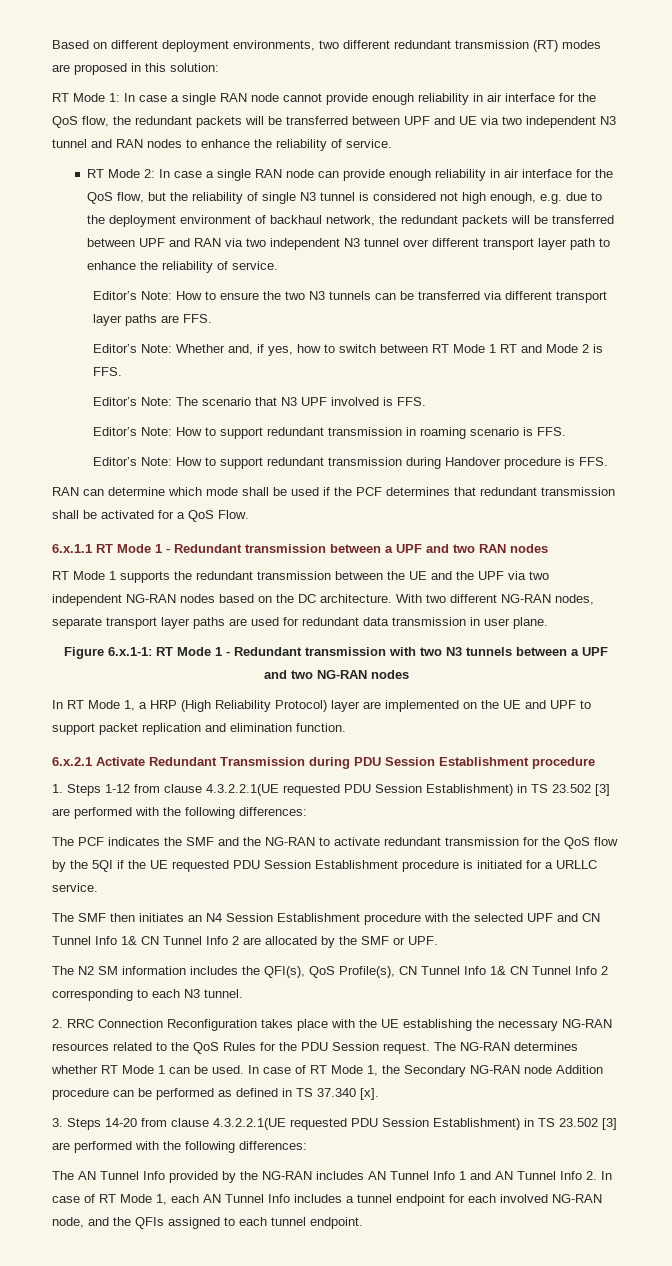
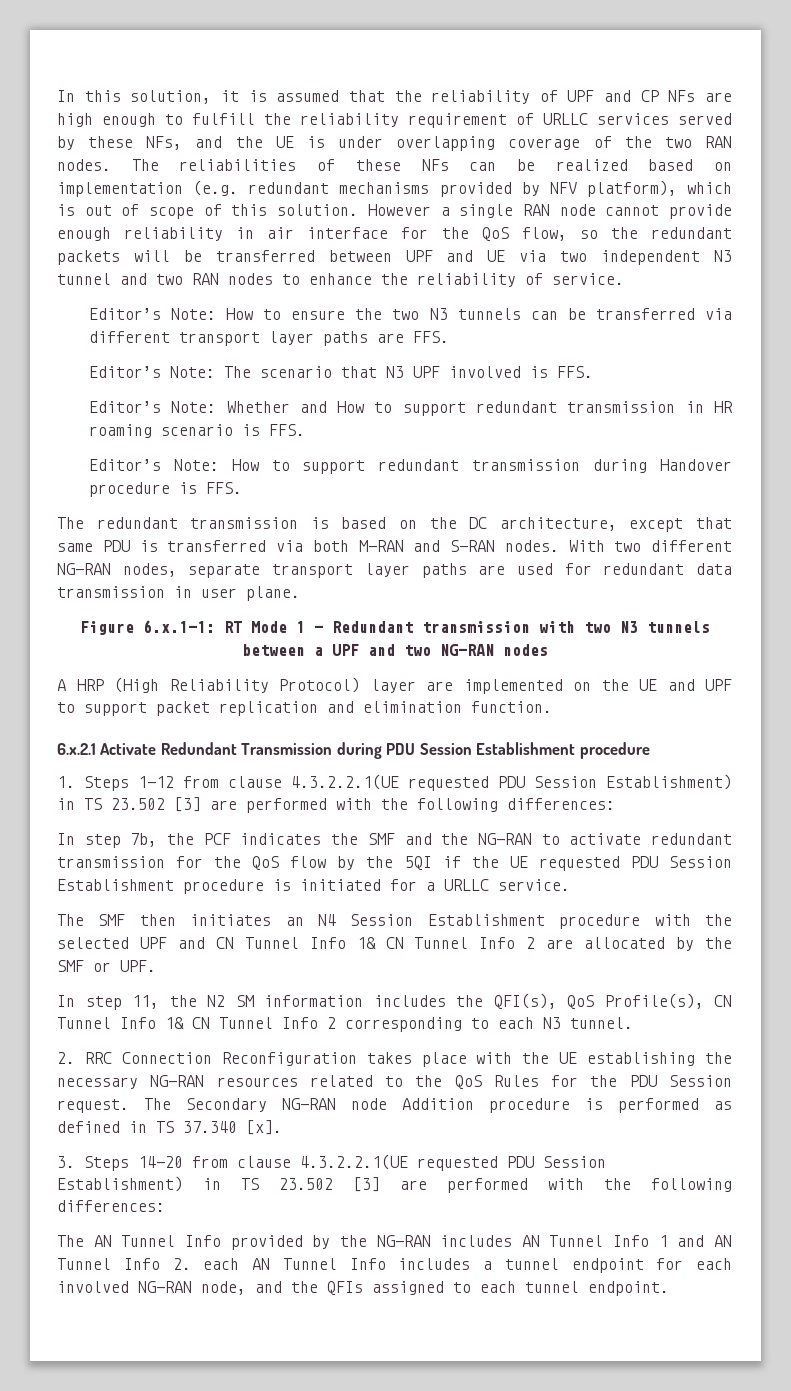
- Based on different deployment environments, two different redundant transmission (RT) modes are proposed in this solution:
- RT Mode 1: In case a single RAN node cannot provide enough reliability in air interface for the QoS flow, the redundant packets will be transferred between UPF and UE via two independent N3 tunnel and RAN nodes to enhance the reliability of service.
+ In this solution, it is assumed that the reliability of UPF and CP NFs are high enough to fulfill the reliability requirement of URLLC services served by these NFs, and the UE is under overlapping coverage of the two RAN nodes. The reliabilities of these NFs can be realized based on implementation (e.g. redundant mechanisms provided by NFV platform), which is out of scope of this solution. However a single RAN node cannot provide enough reliability in air interface for the QoS flow, so the redundant packets will be transferred between UPF and UE via two independent N3 tunnel and two RAN nodes to enhance the reliability of service.
- RT Mode 2: In case a single RAN node can provide enough reliability in air interface for the QoS flow, but the reliability of single N3 tunnel is considered not high enough, e.g. due to the deployment environment of backhaul network, the redundant packets will be transferred between UPF and RAN via two independent N3 tunnel over different transport layer path to enhance the reliability of service.
- Editor’s Note: Whether and, if yes, how to switch between RT Mode 1 RT and Mode 2 is FFS.
- Editor’s Note: How to support redundant transmission in roaming scenario is FFS.
+ Editor’s Note: Whether and How to support redundant transmission in HR roaming scenario is FFS.
- RAN can determine which mode shall be used if the PCF determines that redundant transmission shall be activated for a QoS Flow.
- 6.x.1.1 RT Mode 1 - Redundant transmission between a UPF and two RAN nodes
- RT Mode 1 supports the redundant transmission between the UE and the UPF via two independent NG-RAN nodes based on the DC architecture.
+ The redundant transmission is based on the DC architecture, except that same PDU is transferred via both M-RAN and S-RAN nodes.
- In RT Mode 1, a HRP (High Reliability Protocol) layer are implemented on the UE and UPF to support packet replication and elimination function.
+ A HRP (High Reliability Protocol) layer are implemented on the UE and UPF to support packet replication and elimination function.
- The PCF indicates the SMF and the NG-RAN to activate redundant transmission for the QoS flow by the 5QI if the UE requested PDU Session Establishment procedure is initiated for a URLLC service.
+ In step 7b, the PCF indicates the SMF and the NG-RAN to activate redundant transmission for the QoS flow by the 5QI if the UE requested PDU Session Establishment procedure is initiated for a URLLC service.
- The N2 SM information includes the QFI(s), QoS Profile(s), CN Tunnel Info 1& CN Tunnel Info 2 corresponding to each N3 tunnel.
+ In step 11, the N2 SM information includes the QFI(s), QoS Profile(s), CN Tunnel Info 1& CN Tunnel Info 2 corresponding to each N3 tunnel.
- The NG-RAN determines whether RT Mode 1 can be used. In case of RT Mode 1, the Secondary NG-RAN node Addition procedure can be performed as defined in TS 37.340 [x].
+ The Secondary NG-RAN node Addition procedure is performed as defined in TS 37.340 [x].
- The AN Tunnel Info provided by the NG-RAN includes AN Tunnel Info 1 and AN Tunnel Info 2. In case of RT Mode 1, each AN Tunnel Info includes a tunnel endpoint for each involved NG-RAN node, and the QFIs assigned to each tunnel endpoint.
+ The AN Tunnel Info provided by the NG-RAN includes AN Tunnel Info 1 and AN Tunnel Info 2. each AN Tunnel Info includes a tunnel endpoint for each involved NG-RAN node, and the QFIs assigned to each tunnel endpoint.

